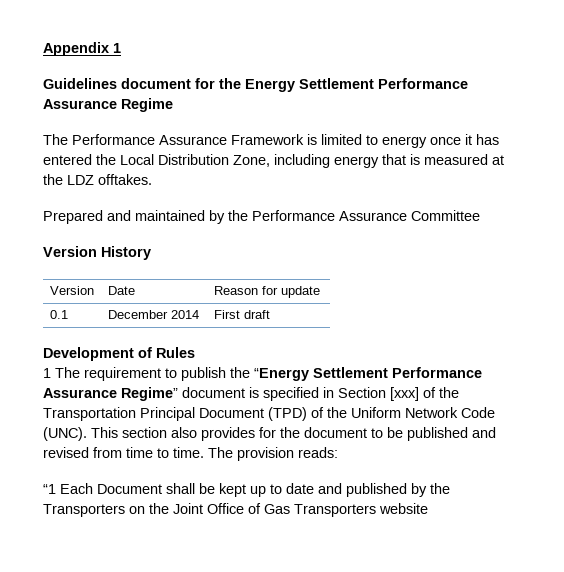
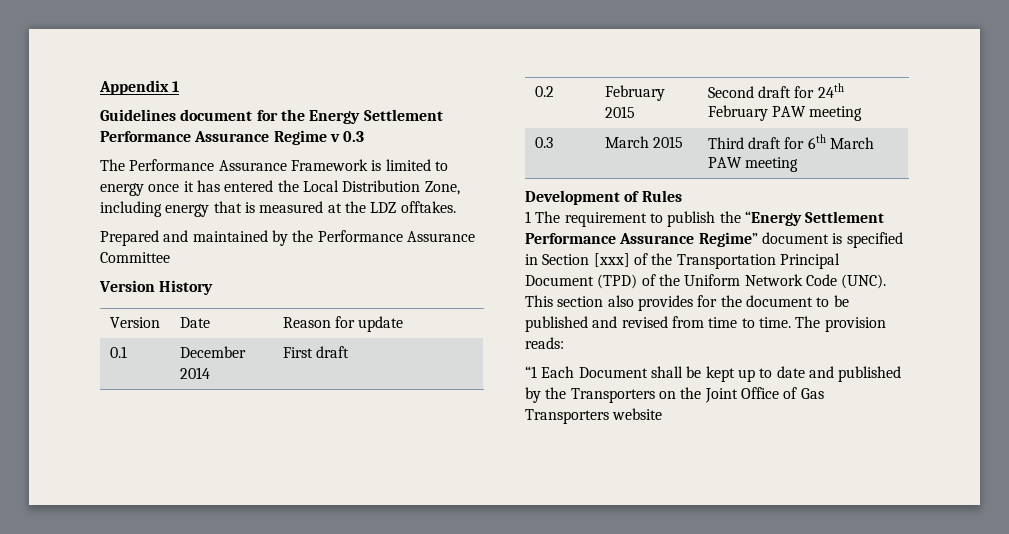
- Guidelines document for the Energy Settlement Performance Assurance Regime
+ Guidelines document for the Energy Settlement Performance Assurance Regime v 0.3
+ 0.2 | February 2015 | Second draft for 24th February PAW meeting
+ 0.3 | March 2015 | Third draft for 6th March PAW meeting

